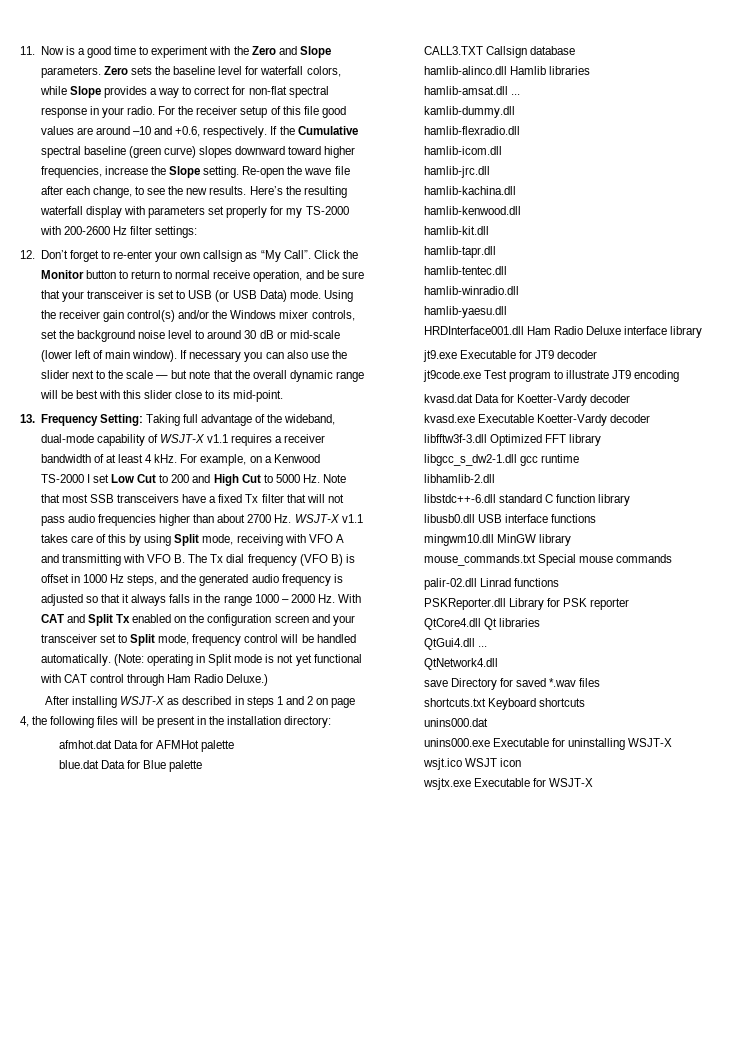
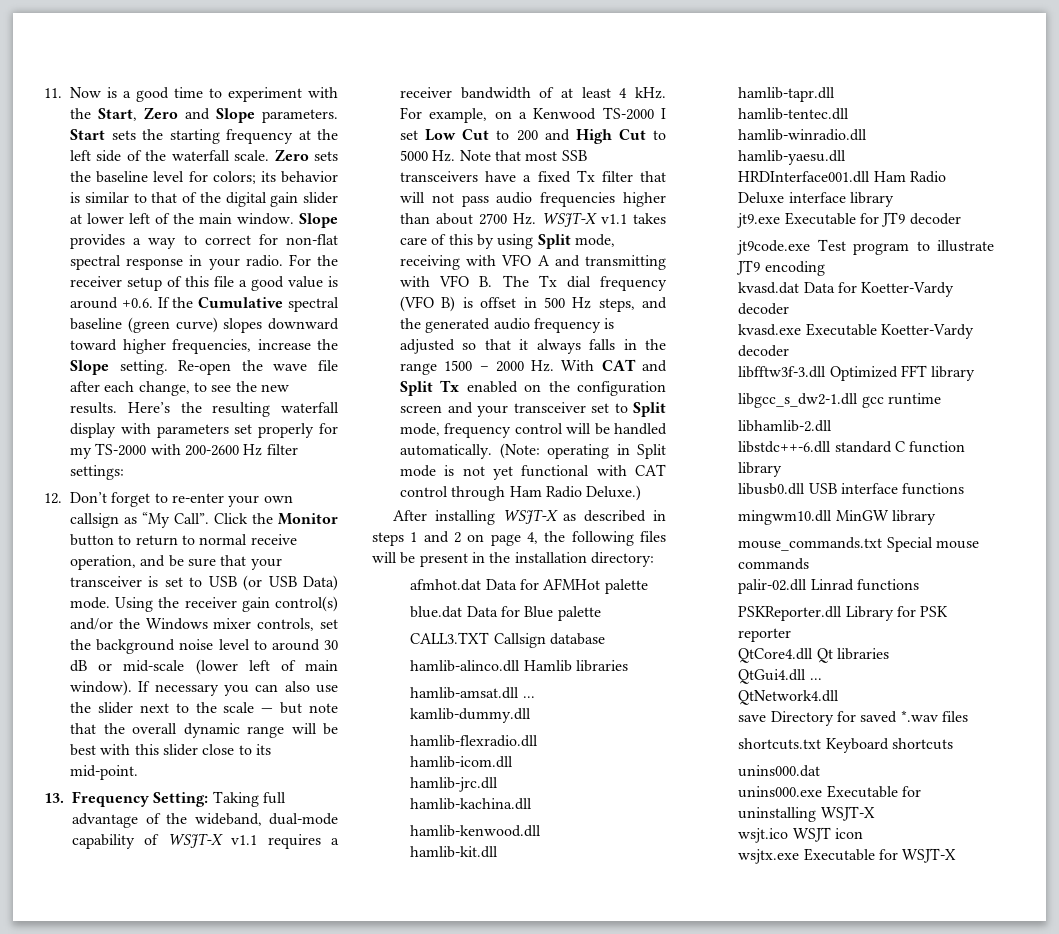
- 11. Now is a good time to experiment with the Zero and Slope parameters.
+ 11. Now is a good time to experiment with the Start, Zero and Slope parameters.
+ Start sets the starting frequency at the left side of the waterfall scale.
- Zero sets the baseline level for waterfall colors, while Slope provides a way to correct for non-flat spectral response in your radio.
+ Zero sets the baseline level for colors; its behavior is similar to that of the digital gain slider at lower left of the main window. Slope provides a way to correct for non-flat spectral response in your radio.
- For the receiver setup of this file good values are around –10 and +0.6, respectively. If the Cumulative spectral baseline (green curve) slopes downward toward higher frequencies, increase the Slope setting.
+ For the receiver setup of this file a good value is around +0.6. If the Cumulative spectral baseline (green curve) slopes downward toward higher frequencies, increase the Slope setting.
- For example, on a Kenwood TS-2000 I set Low Cut to 200 and High Cut to 5000 Hz. Note that most SSB transceivers have a fixed Tx filter that will not pass audio frequencies higher than about 2700 Hz. WSJT-X v1.1 takes care of this by using Split mode, receiving with VFO A and transmitting with VFO B. The Tx dial frequency (VFO B) is offset in 1000 Hz steps, and the generated audio frequency is adjusted so that it always falls in the range 1000 – 2000 Hz. With CAT and Split Tx enabled on the configuration screen and your transceiver set to Split mode, frequency control will be handled automatically.
+ For example, on a Kenwood TS-2000 I set Low Cut to 200 and High Cut to 5000 Hz. Note that most SSB transceivers have a fixed Tx filter that will not pass audio frequencies higher than about 2700 Hz. WSJT-X v1.1 takes care of this by using Split mode, receiving with VFO A and transmitting with VFO B. The Tx dial frequency (VFO B) is offset in 500 Hz steps, and the generated audio frequency is adjusted so that it always falls in the range 1500 – 2000 Hz. With CAT and Split Tx enabled on the configuration screen and your transceiver set to Split mode, frequency control will be handled automatically.

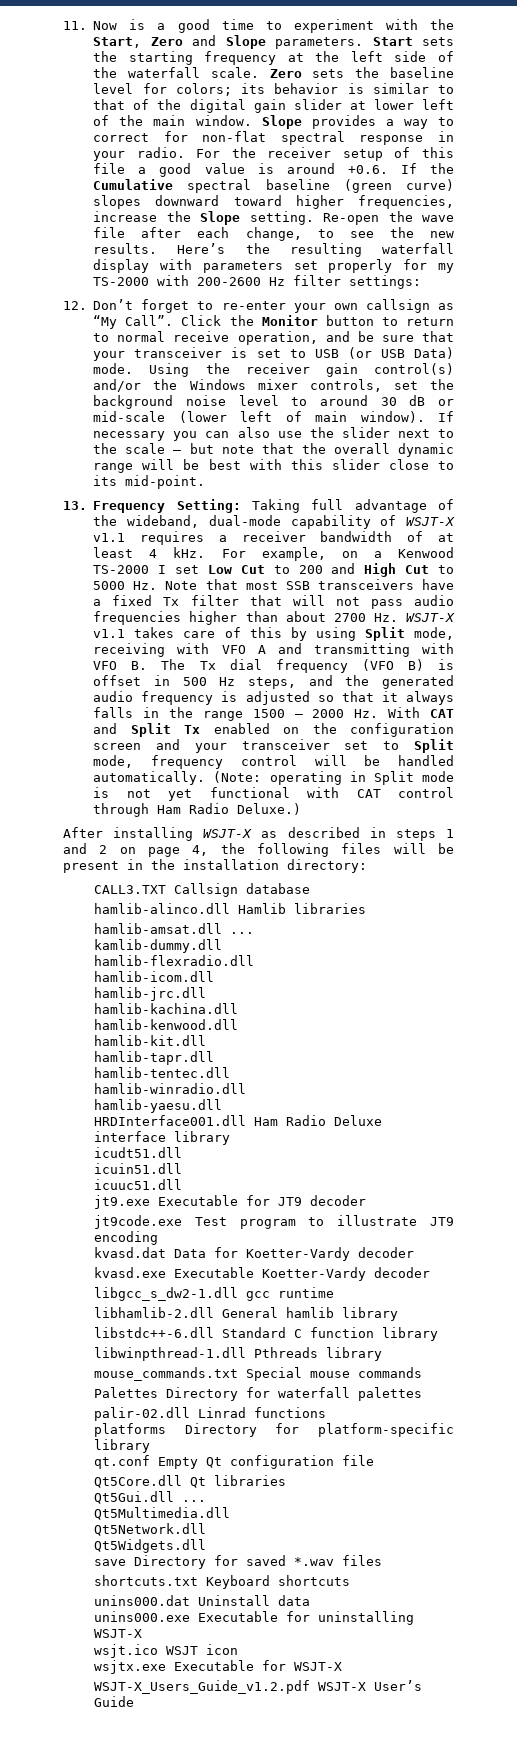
- afmhot.dat Data for AFMHot palette
- blue.dat Data for Blue palette
+ icudt51.dll
+ icuin51.dll
+ icuuc51.dll
- libfftw3f-3.dll Optimized FFT library
- libhamlib-2.dll
+ libhamlib-2.dll General hamlib library
- libstdc++-6.dll standard C function library
+ libstdc++-6.dll Standard C function library
- libusb0.dll USB interface functions
- mingwm10.dll MinGW library
+ libwinpthread-1.dll Pthreads library
+ Palettes Directory for waterfall palettes
  palir-02.dll Linrad functions
- PSKReporter.dll Library for PSK reporter
- QtCore4.dll Qt libraries
+ platforms Directory for platform-specific library
+ qt.conf Empty Qt configuration file
+ Qt5Core.dll Qt libraries
- QtGui4.dll ...
- QtNetwork4.dll
+ Qt5Gui.dll ...
+ Qt5Multimedia.dll
+ Qt5Network.dll
+ Qt5Widgets.dll
- unins000.dat
+ unins000.dat Uninstall data
+ WSJT-X_Users_Guide_v1.2.pdf WSJT-X User’s Guide

